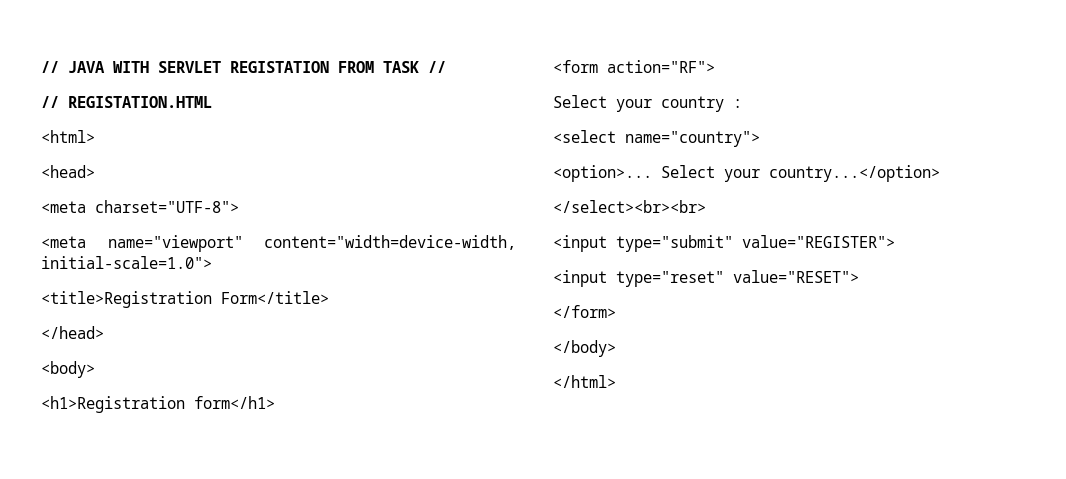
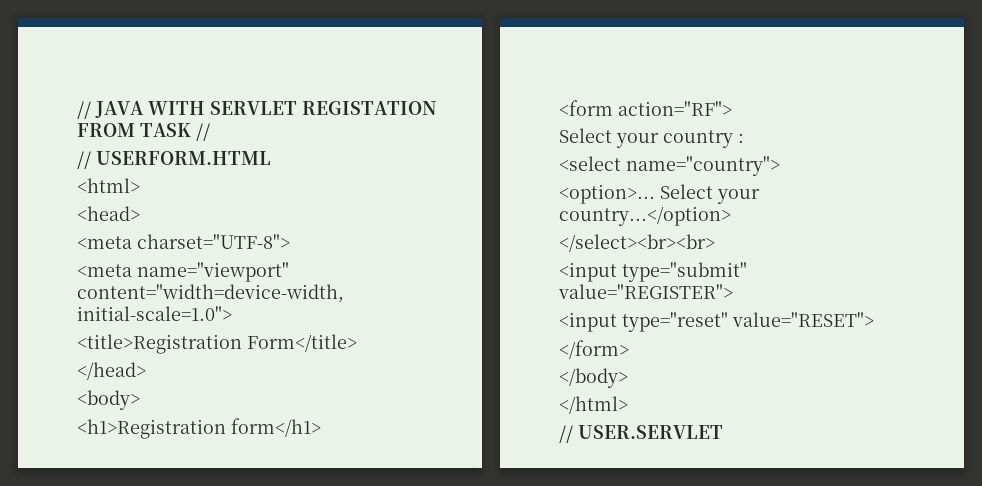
- // REGISTATION.HTML
+ // USERFORM.HTML
+ // USER.SERVLET

